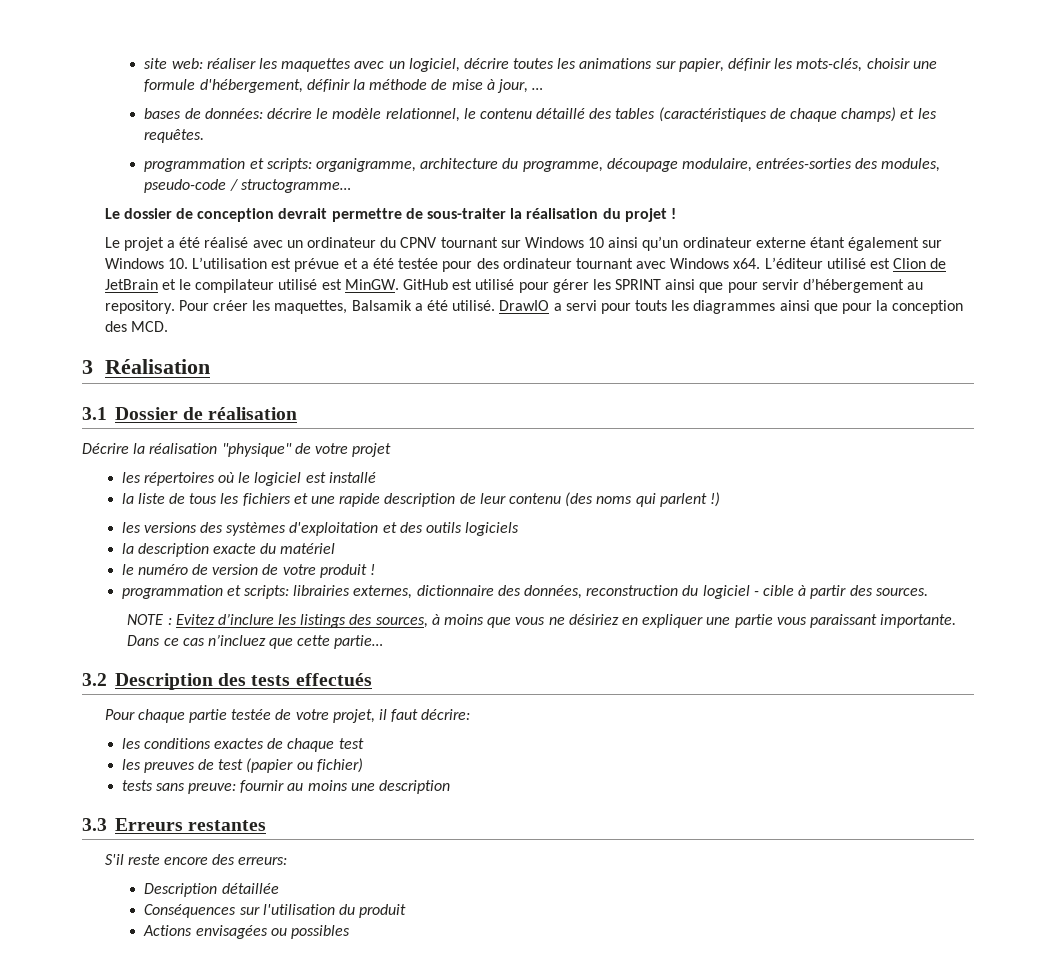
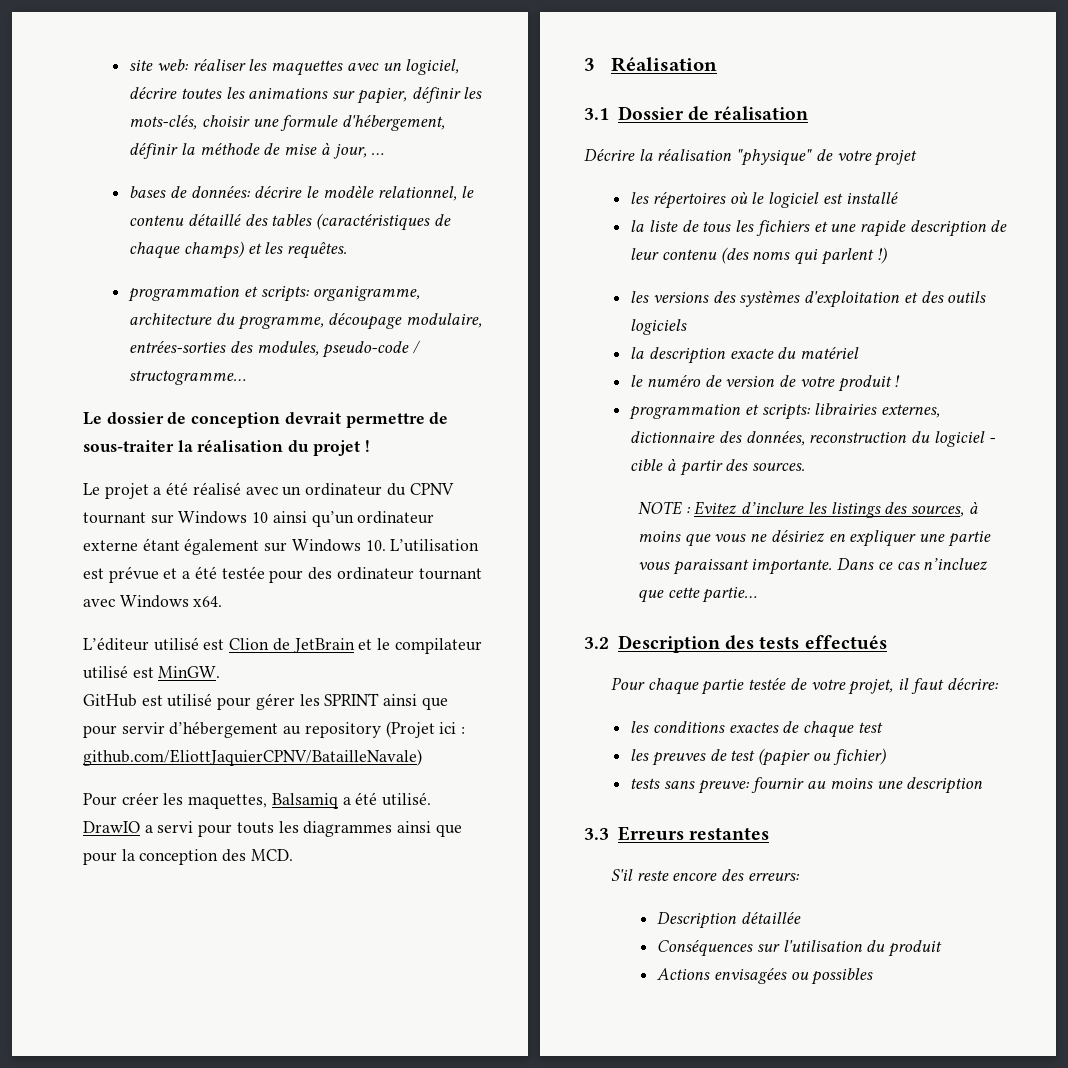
- Le projet a été réalisé avec un ordinateur du CPNV tournant sur Windows 10 ainsi qu’un ordinateur externe étant également sur Windows 10. L’utilisation est prévue et a été testée pour des ordinateur tournant avec Windows x64. L’éditeur utilisé est Clion de JetBrain et le compilateur utilisé est MinGW. GitHub est utilisé pour gérer les SPRINT ainsi que pour servir d’hébergement au repository. Pour créer les maquettes, Balsamik a été utilisé.
+ Le projet a été réalisé avec un ordinateur du CPNV tournant sur Windows 10 ainsi qu’un ordinateur externe étant également sur Windows 10. L’utilisation est prévue et a été testée pour des ordinateur tournant avec Windows x64.
+ L’éditeur utilisé est Clion de JetBrain et le compilateur utilisé est MinGW.
+ GitHub est utilisé pour gérer les SPRINT ainsi que pour servir d’hébergement au repository (Projet ici : github.com/EliottJaquierCPNV/BatailleNavale)
+ Pour créer les maquettes, Balsamiq a été utilisé.

